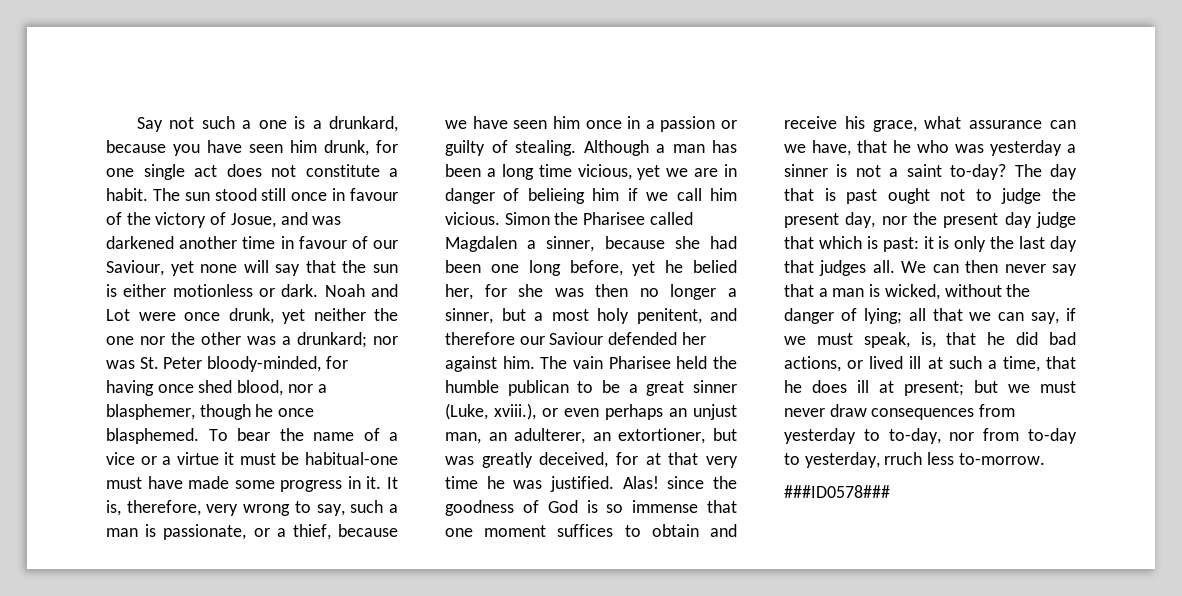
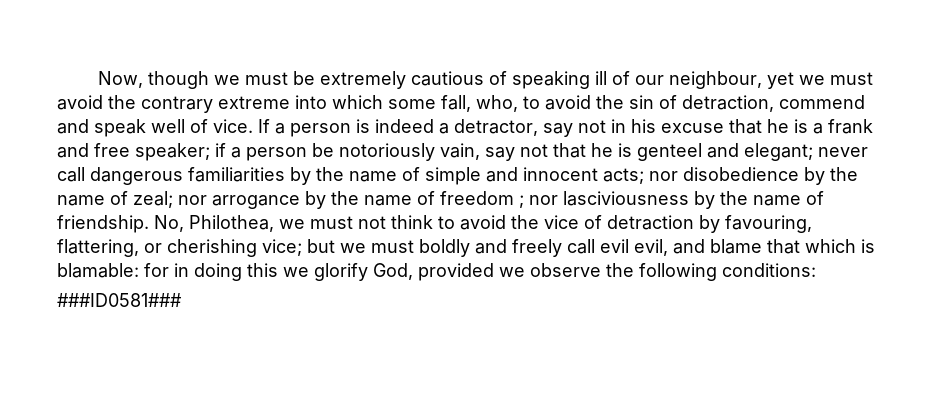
- Say not such a one is a drunkard, because you have seen him drunk, for one single act does not constitute a habit. The sun stood still once in favour of the victory of Josue, and was darkened another time in favour of our Saviour, yet none will say that the sun is either motionless or dark. Noah and Lot were once drunk, yet neither the one nor the other was a drunkard; nor was St. Peter bloody-minded, for having once shed blood, nor a blasphemer, though he once blasphemed. To bear the name of a vice or a virtue it must be habitual-one must have made some progress in it. It is, therefore, very wrong to say, such a man is passionate, or a thief, because we have seen him once in a passion or guilty of stealing. Although a man has been a long time vicious, yet we are in danger of belieing him if we call him vicious. Simon the Pharisee called Magdalen a sinner, because she had been one long before, yet he belied her, for she was then no longer a sinner, but a most holy penitent, and therefore our Saviour defended her against him. The vain Pharisee held the humble publican to be a great sinner (Luke, xviii.), or even perhaps an unjust man, an adulterer, an extortioner, but was greatly deceived, for at that very time he was justified. Alas! since the goodness of God is so immense that one moment suffices to obtain and receive his grace, what assurance can we have, that he who was yesterday a sinner is not a saint to-day? The day that is past ought not to judge the present day, nor the present day judge that which is past: it is only the last day that judges all. We can then never say that a man is wicked, without the danger of lying; all that we can say, if we must speak, is, that he did bad actions, or lived ill at such a time, that he does ill at present; but we must never draw consequences from yesterday to to-day, nor from to-day to yesterday, rruch less to-morrow.
- ###ID0578###
+ Now, though we must be extremely cautious of speaking ill of our neighbour, yet we must avoid the contrary extreme into which some fall, who, to avoid the sin of detraction, commend and speak well of vice. If a person is indeed a detractor, say not in his excuse that he is a frank and free speaker; if a person be notoriously vain, say not that he is genteel and elegant; never call dangerous familiarities by the name of simple and innocent acts; nor disobedience by the name of zeal; nor arrogance by the name of freedom ; nor lasciviousness by the name of friendship. No, Philothea, we must not think to avoid the vice of detraction by favouring, flattering, or cherishing vice; but we must boldly and freely call evil evil, and blame that which is blamable: for in doing this we glorify God, provided we observe the following conditions:
+ ###ID0581###

